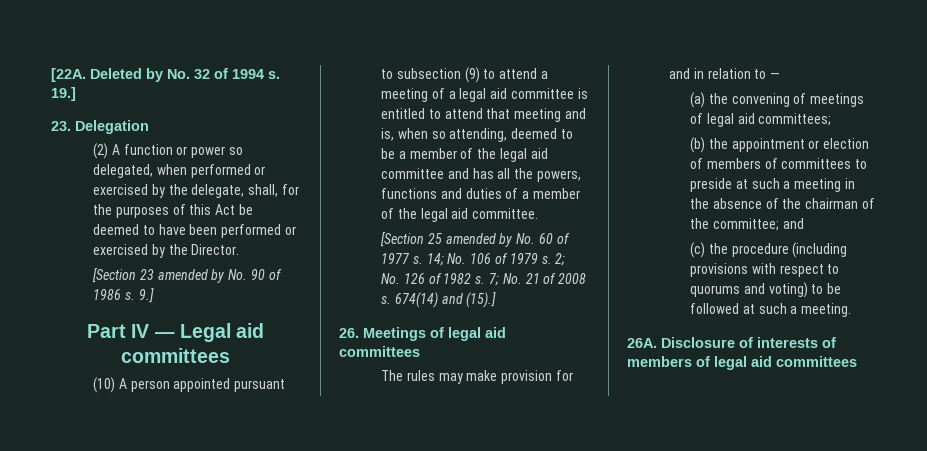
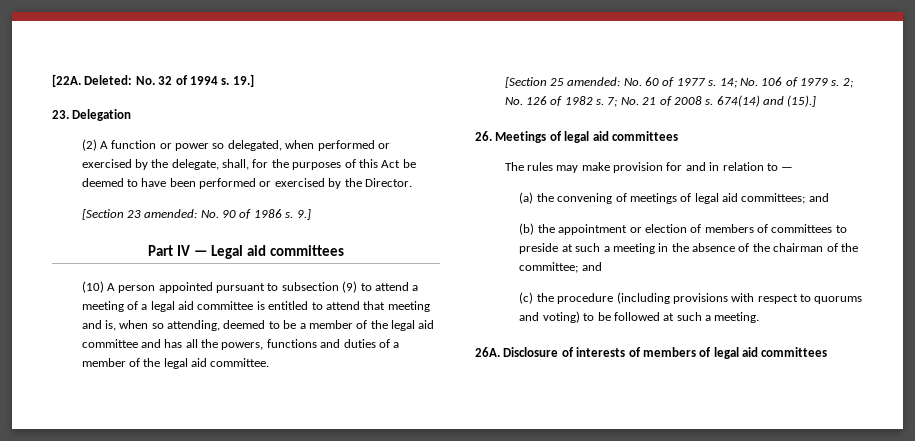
- Deleted by No. 32 of 1994 s.
+ Deleted: No. 32 of 1994 s.
- [Section 23 amended by No. 90 of 1986 s.
+ [Section 23 amended: No. 90 of 1986 s.
- [Section 25 amended by No. 60 of 1977 s.
+ [Section 25 amended: No. 60 of 1977 s.
- (a) the convening of meetings of legal aid committees;
+ (a) the convening of meetings of legal aid committees; and

